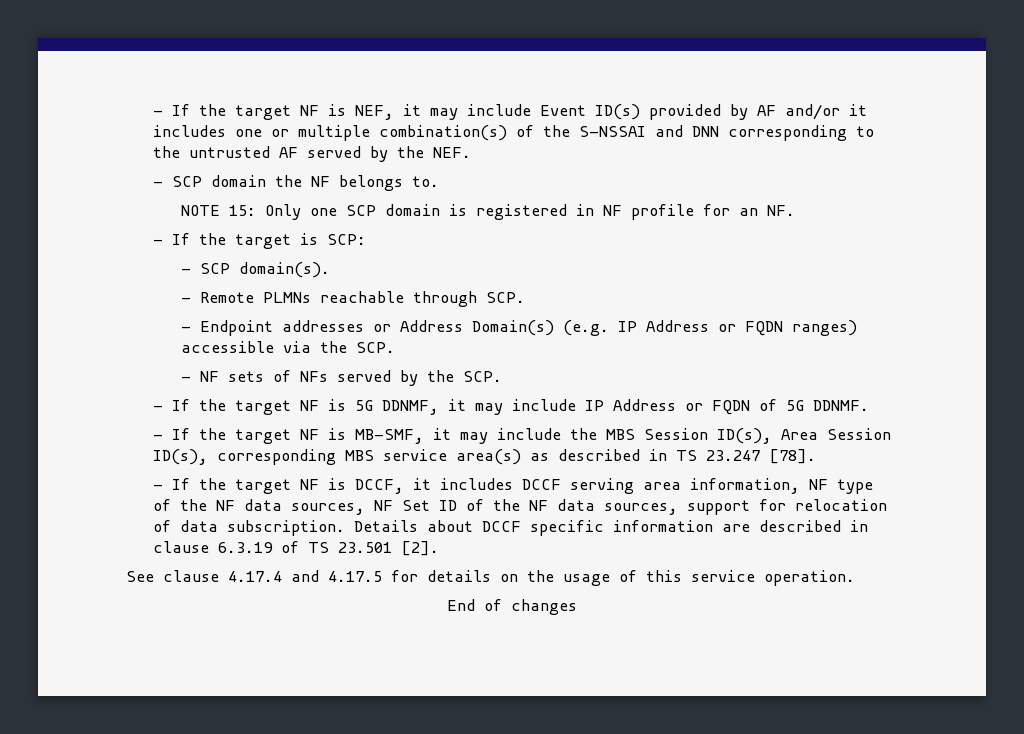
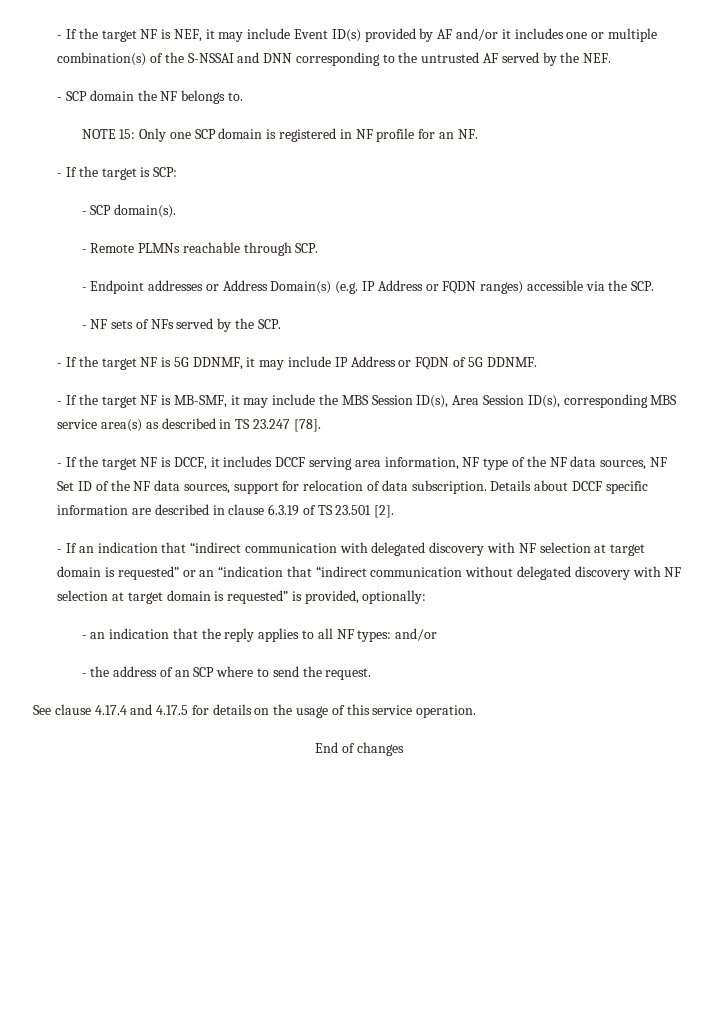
+ - If an indication that “indirect communication with delegated discovery with NF selection at target domain is requested” or an “indication that “indirect communication without delegated discovery with NF selection at target domain is requested” is provided, optionally:
+ - an indication that the reply applies to all NF types: and/or
+ - the address of an SCP where to send the request.

